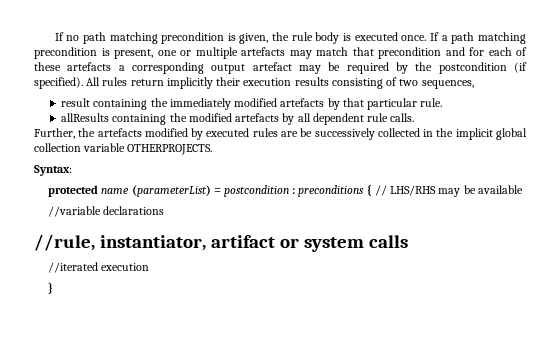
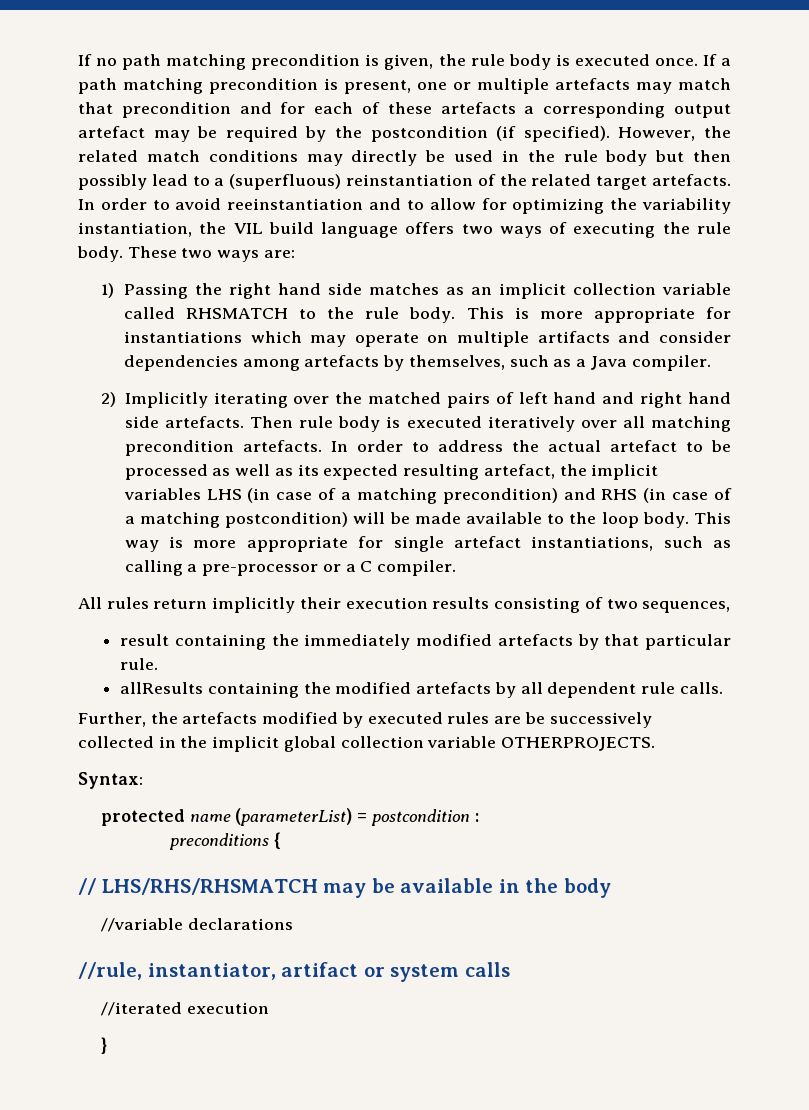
- If a path matching precondition is present, one or multiple artefacts may match that precondition and for each of these artefacts a corresponding output artefact may be required by the postcondition (if specified). All rules return implicitly their execution results consisting of two sequences,
+ If a path matching precondition is present, one or multiple artefacts may match that precondition and for each of these artefacts a corresponding output artefact may be required by the postcondition (if specified). However, the related match conditions may directly be used in the rule body but then possibly lead to a (superfluous) reinstantiation of the related target artefacts. In order to avoid reeinstantiation and to allow for optimizing the variability instantiation, the VIL build language offers two ways of executing the rule body. These two ways are:
+ 1) Passing the right hand side matches as an implicit collection variable called RHSMATCH to the rule body. This is more appropriate for instantiations which may operate on multiple artifacts and consider dependencies among artefacts by themselves, such as a Java compiler.
+ 2) Implicitly iterating over the matched pairs of left hand and right hand side artefacts. Then rule body is executed iteratively over all matching precondition artefacts. In order to address the actual artefact to be processed as well as its expected resulting artefact, the implicit variables LHS (in case of a matching precondition) and RHS (in case of a matching postcondition) will be made available to the loop body. This way is more appropriate for single artefact instantiations, such as calling a pre-processor or a C compiler.
+ All rules return implicitly their execution results consisting of two sequences,
- protected name (parameterList) = postcondition : preconditions { // LHS/RHS may be available
+ protected name (parameterList) = postcondition :
+ preconditions {
+ // LHS/RHS/RHSMATCH may be available in the body

